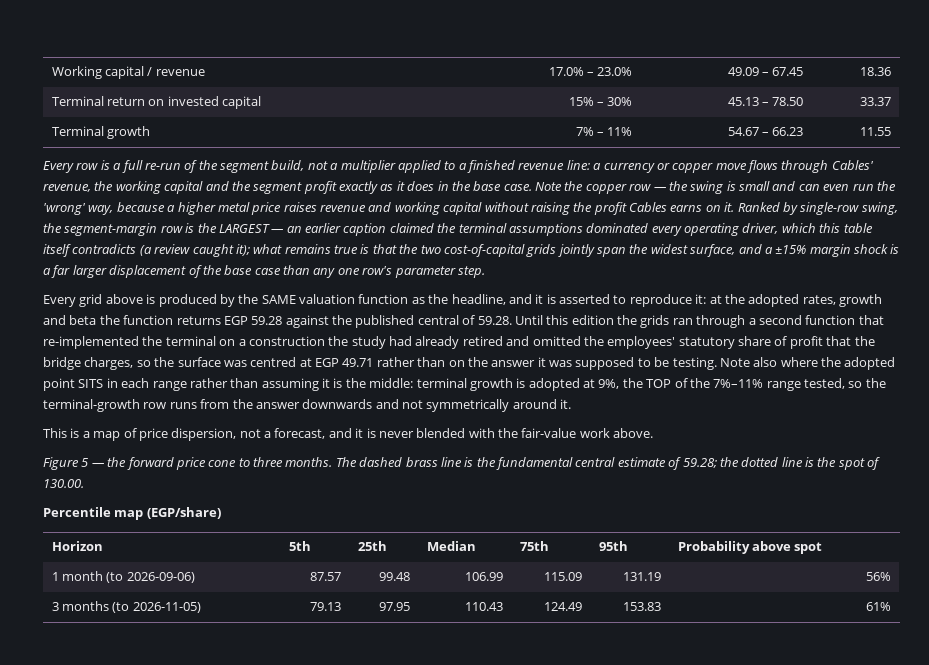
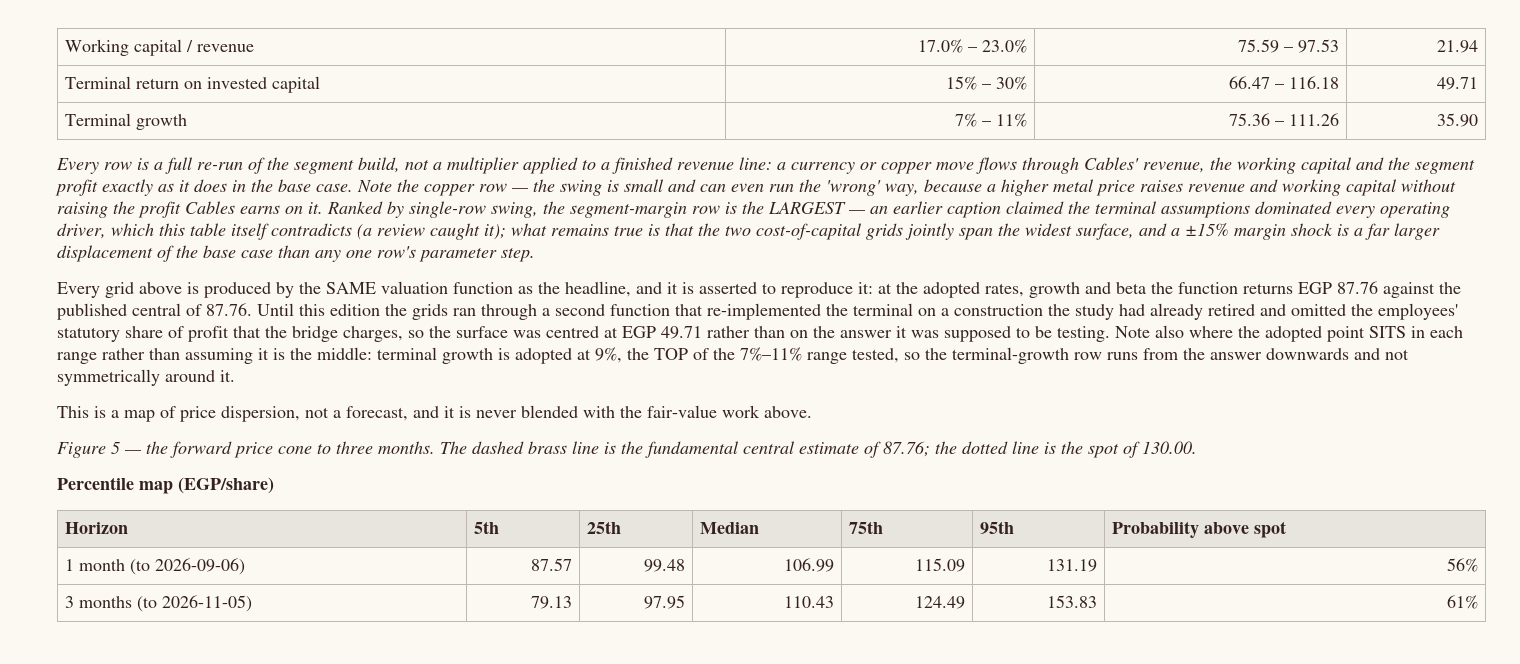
- Working capital / revenue | 17.0% – 23.0% | 49.09 – 67.45 | 18.36
+ Working capital / revenue | 17.0% – 23.0% | 75.59 – 97.53 | 21.94
- Terminal return on invested capital | 15% – 30% | 45.13 – 78.50 | 33.37
+ Terminal return on invested capital | 15% – 30% | 66.47 – 116.18 | 49.71
- Terminal growth | 7% – 11% | 54.67 – 66.23 | 11.55
+ Terminal growth | 7% – 11% | 75.36 – 111.26 | 35.90
- at the adopted rates, growth and beta the function returns EGP 59.28 against the published central of 59.28. Until this edition the grids ran through a second function that re-implemented the terminal on a construction the study had already retired and omitted the employees' statutory share of profit that the bridge charges, so the surface was centred at EGP 49.71 rather than on the answer it was supposed to be testing.
+ at the adopted rates, growth and beta the function returns EGP 87.76 against the published central of 87.76. Until this edition the grids ran through a second function that re-implemented the terminal on a construction the study had already retired and omitted the employees' statutory share of profit that the bridge charges, so the surface was centred at EGP 49.71 rather than on the answer it was supposed to be testing.
- The dashed brass line is the fundamental central estimate of 59.28; the dotted line is the spot of 130.00.
+ The dashed brass line is the fundamental central estimate of 87.76; the dotted line is the spot of 130.00.

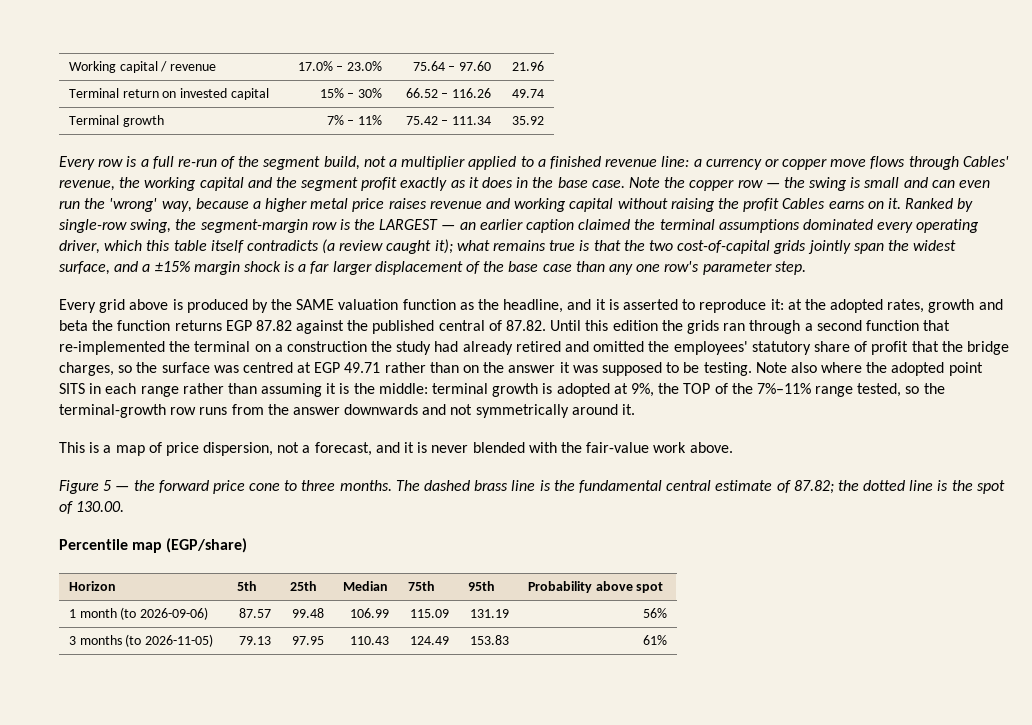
- Working capital / revenue | 17.0% – 23.0% | 75.59 – 97.53 | 21.94
+ Working capital / revenue | 17.0% – 23.0% | 75.64 – 97.60 | 21.96
- Terminal return on invested capital | 15% – 30% | 66.47 – 116.18 | 49.71
+ Terminal return on invested capital | 15% – 30% | 66.52 – 116.26 | 49.74
- Terminal growth | 7% – 11% | 75.36 – 111.26 | 35.90
+ Terminal growth | 7% – 11% | 75.42 – 111.34 | 35.92
- at the adopted rates, growth and beta the function returns EGP 87.76 against the published central of 87.76. Until this edition the grids ran through a second function that re-implemented the terminal on a construction the study had already retired and omitted the employees' statutory share of profit that the bridge charges, so the surface was centred at EGP 49.71 rather than on the answer it was supposed to be testing.
+ at the adopted rates, growth and beta the function returns EGP 87.82 against the published central of 87.82. Until this edition the grids ran through a second function that re-implemented the terminal on a construction the study had already retired and omitted the employees' statutory share of profit that the bridge charges, so the surface was centred at EGP 49.71 rather than on the answer it was supposed to be testing.
- The dashed brass line is the fundamental central estimate of 87.76; the dotted line is the spot of 130.00.
+ The dashed brass line is the fundamental central estimate of 87.82; the dotted line is the spot of 130.00.

